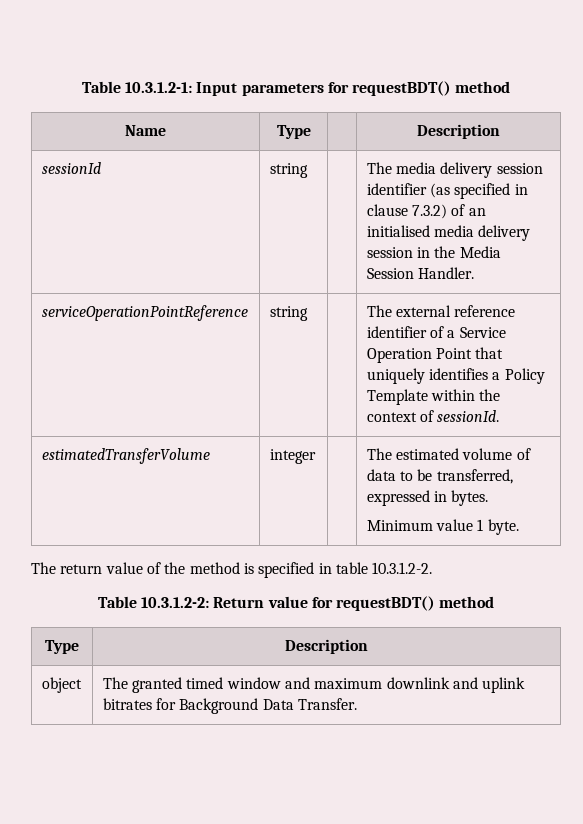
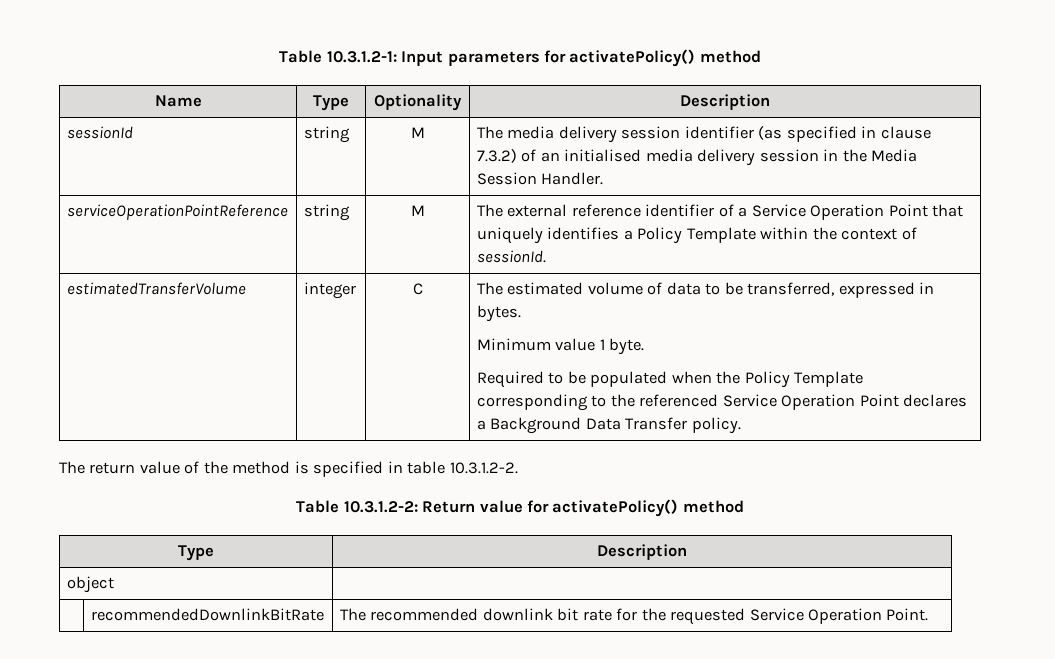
- Table 10.3.1.2-1: Input parameters for requestBDT() method
+ Table 10.3.1.2-1: Input parameters for activatePolicy() method
- Name | Type | | Description
+ Name | Type | Optionality | Description
- sessionId | string | | The media delivery session identifier (as specified in clause 7.3.2) of an initialised media delivery session in the Media Session Handler.
+ sessionId | string | M | The media delivery session identifier (as specified in clause 7.3.2) of an initialised media delivery session in the Media Session Handler.
- serviceOperationPointReference | string | | The external reference identifier of a Service Operation Point that uniquely identifies a Policy Template within the context of sessionId.
+ serviceOperationPointReference | string | M | The external reference identifier of a Service Operation Point that uniquely identifies a Policy Template within the context of sessionId.
- estimatedTransferVolume | integer | | The estimated volume of data to be transferred, expressed in bytes.
+ estimatedTransferVolume | integer | C | The estimated volume of data to be transferred, expressed in bytes.
  Minimum value 1 byte.
+ Required to be populated when the Policy Template corresponding to the referenced Service Operation Point declares a Background Data Transfer policy.
- Table 10.3.1.2-2: Return value for requestBDT() method
+ Table 10.3.1.2-2: Return value for activatePolicy() method
- object | The granted timed window and maximum downlink and uplink bitrates for Background Data Transfer.
+ object |
+ | recommendedDownlinkBitRate | The recommended downlink bit rate for the requested Service Operation Point.

